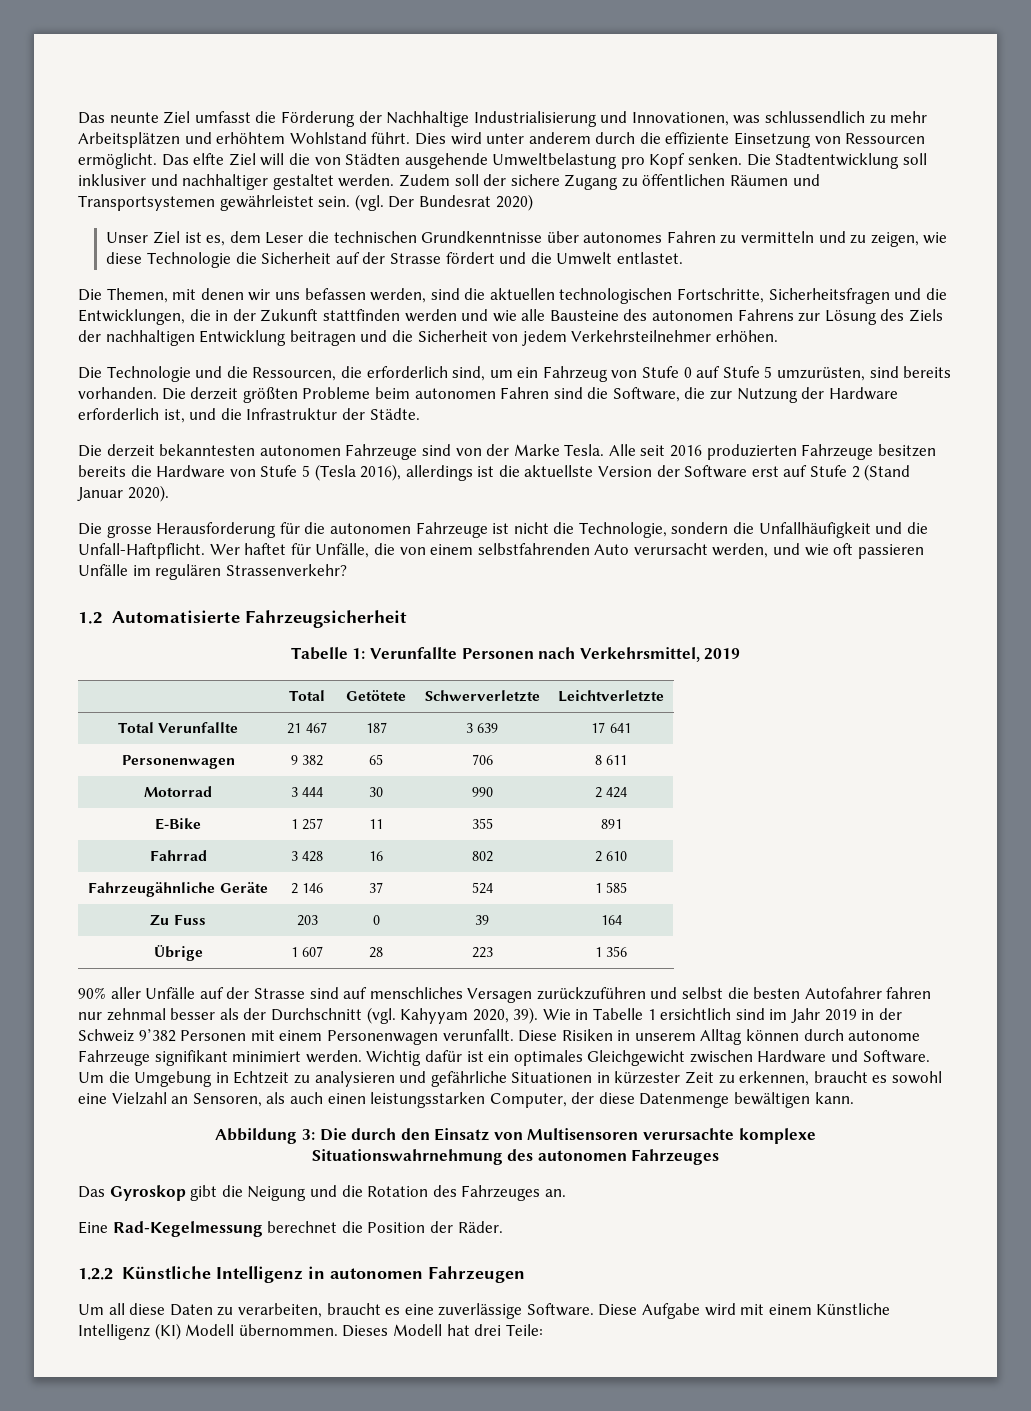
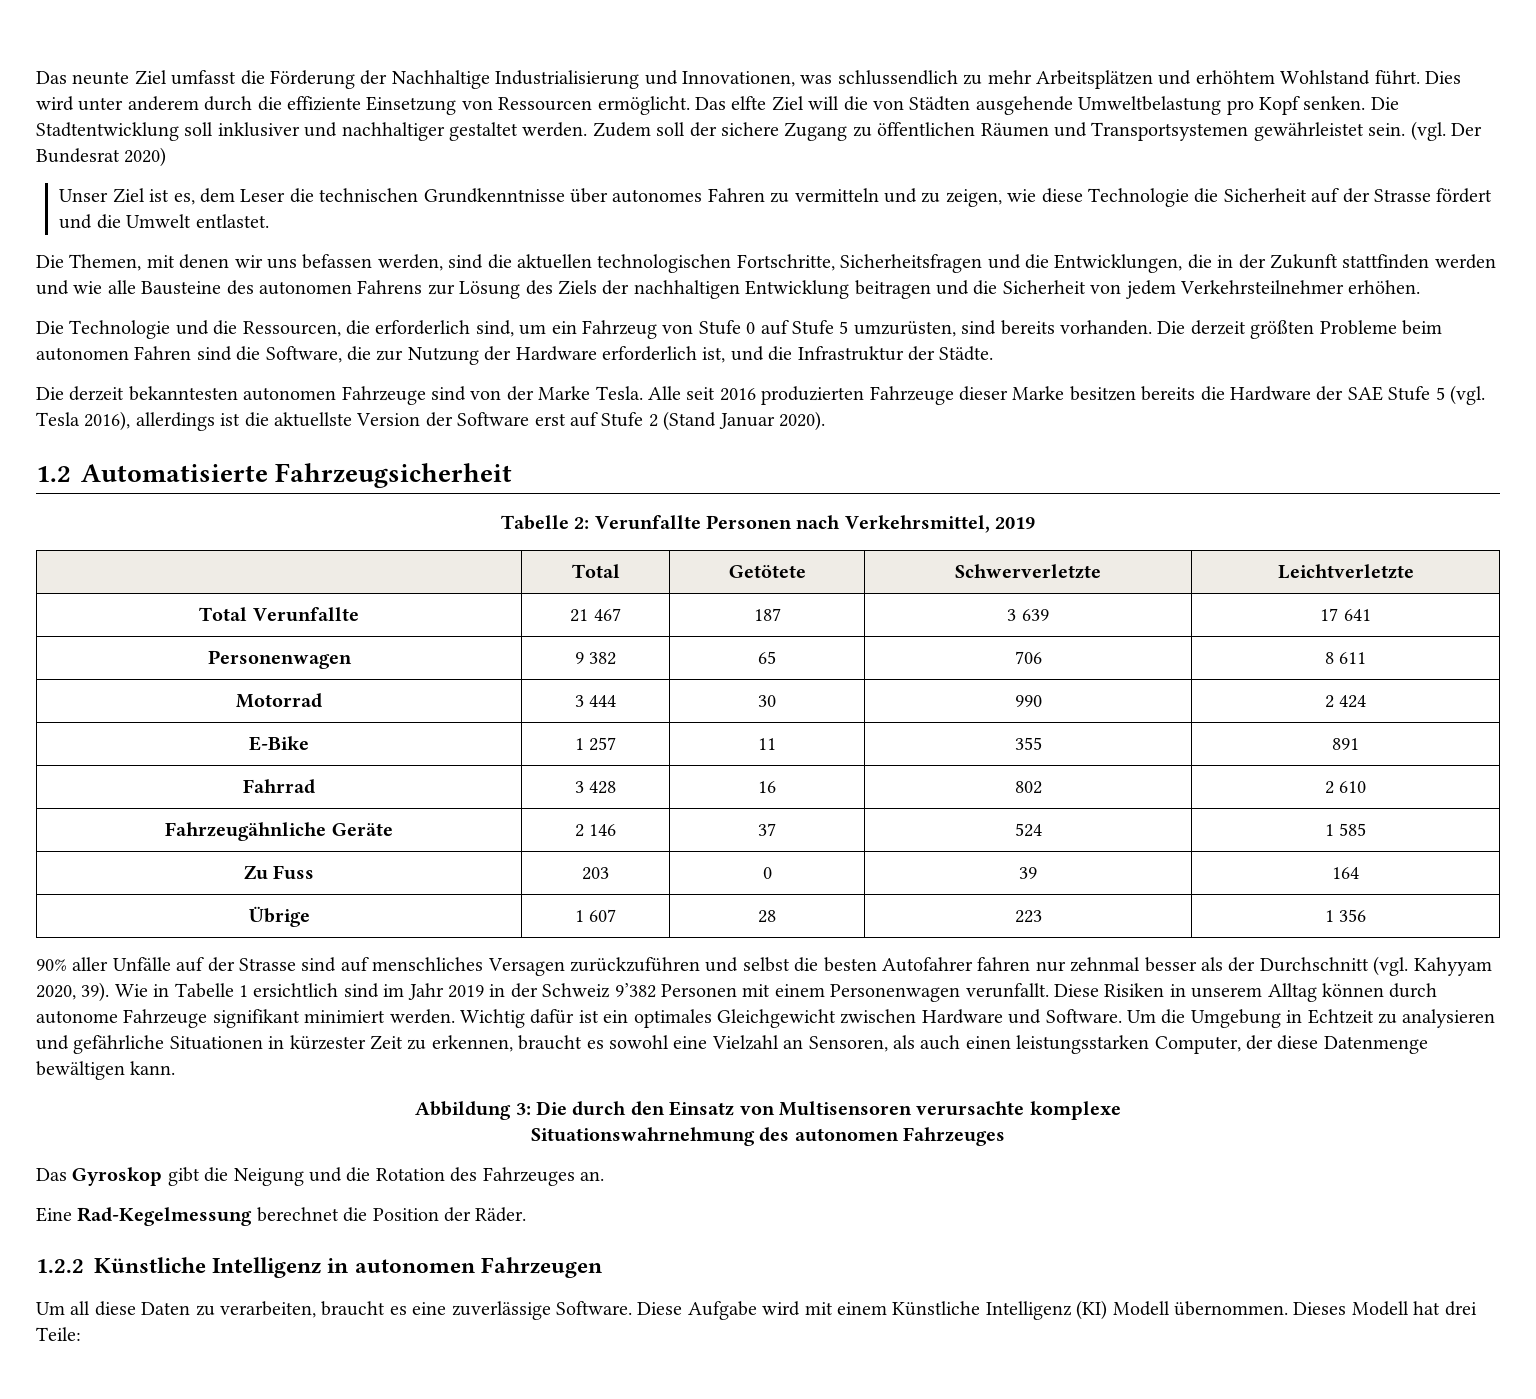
- Alle seit 2016 produzierten Fahrzeuge besitzen bereits die Hardware von Stufe 5 (Tesla 2016), allerdings ist die aktuellste Version der Software erst auf Stufe 2 (Stand Januar 2020).
+ Alle seit 2016 produzierten Fahrzeuge dieser Marke besitzen bereits die Hardware der SAE Stufe 5 (vgl. Tesla 2016), allerdings ist die aktuellste Version der Software erst auf Stufe 2 (Stand Januar 2020).
- Die grosse Herausforderung für die autonomen Fahrzeuge ist nicht die Technologie, sondern die Unfallhäufigkeit und die Unfall-Haftpflicht. Wer haftet für Unfälle, die von einem selbstfahrenden Auto verursacht werden, und wie oft passieren Unfälle im regulären Strassenverkehr?
- Tabelle 1: Verunfallte Personen nach Verkehrsmittel, 2019
+ Tabelle 2: Verunfallte Personen nach Verkehrsmittel, 2019

